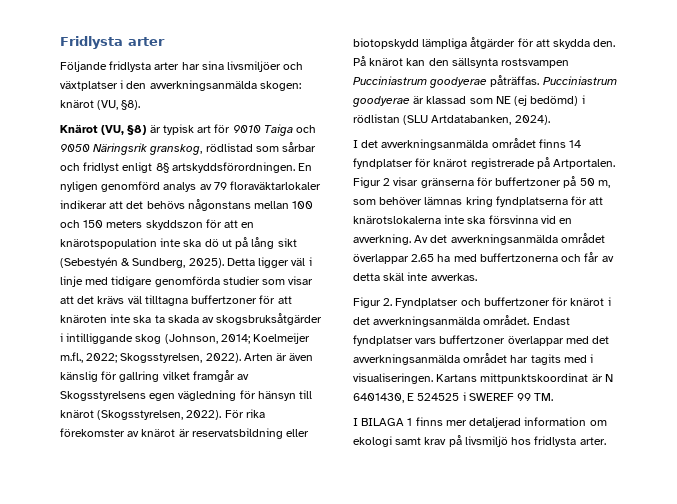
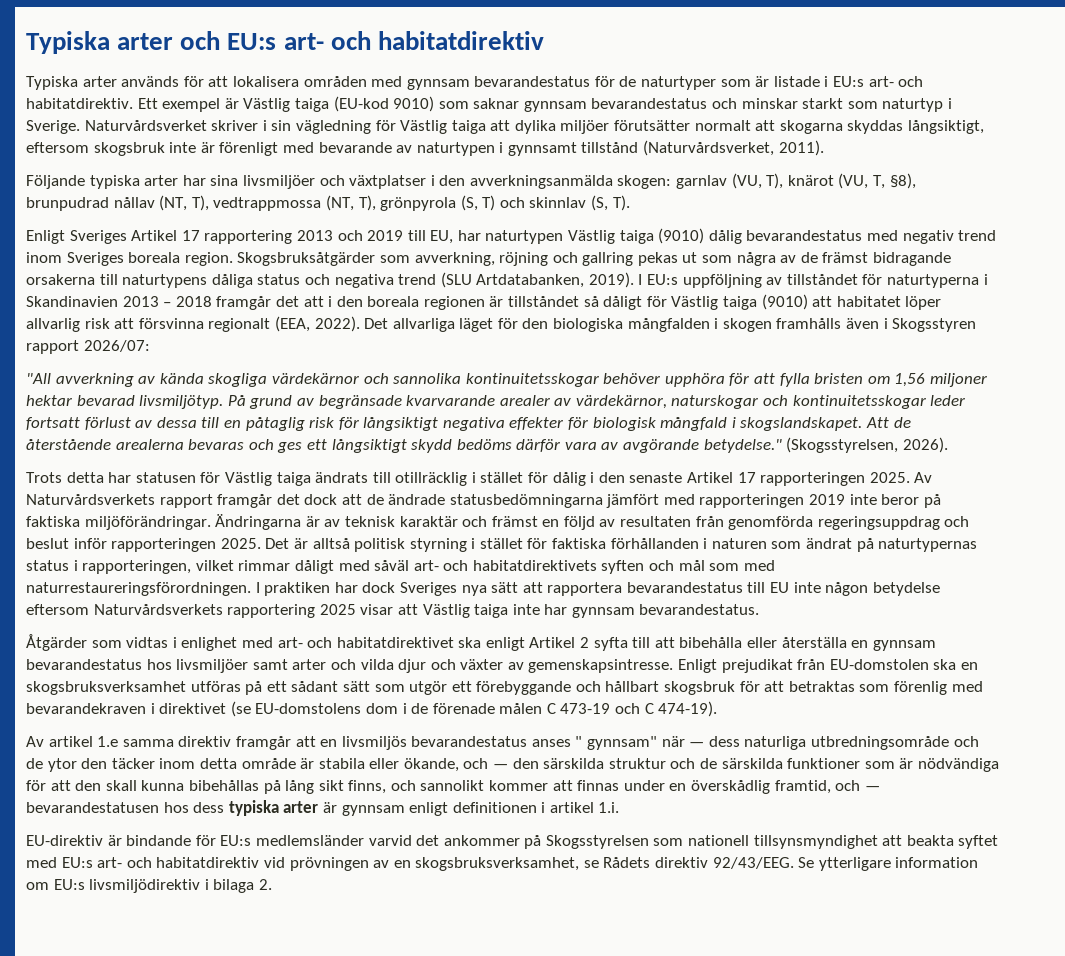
- Fridlysta arter
+ Typiska arter och EU:s art- och habitatdirektiv
+ Typiska arter används för att lokalisera områden med gynnsam bevarandestatus för de naturtyper som är listade i EU:s art- och habitatdirektiv. Ett exempel är Västlig taiga (EU-kod 9010) som saknar gynnsam bevarandestatus och minskar starkt som naturtyp i Sverige. Naturvårdsverket skriver i sin vägledning för Västlig taiga att dylika miljöer förutsätter normalt att skogarna skyddas långsiktigt, eftersom skogsbruk inte är förenligt med bevarande av naturtypen i gynnsamt tillstånd (Naturvårdsverket, 2011).
- Följande fridlysta arter har sina livsmiljöer och växtplatser i den avverkningsanmälda skogen: knärot (VU, §8).
- Knärot (VU, §8) är typisk art för 9010 Taiga och 9050 Näringsrik granskog, rödlistad som sårbar och fridlyst enligt 8§ artskyddsförordningen. En nyligen genomförd analys av 79 floraväktarlokaler indikerar att det behövs någonstans mellan 100 och 150 meters skyddszon för att en knärotspopulation inte ska dö ut på lång sikt (Sebestyén & Sundberg, 2025). Detta ligger väl i linje med tidigare genomförda studier som visar att det krävs väl tilltagna buffertzoner för att knäroten inte ska ta skada av skogsbruksåtgärder i intilliggande skog (Johnson, 2014; Koelmeijer m.fl., 2022; Skogsstyrelsen, 2022). Arten är även känslig för gallring vilket framgår av Skogsstyrelsens egen vägledning för hänsyn till knärot (Skogsstyrelsen, 2022). För rika förekomster av knärot är reservatsbildning eller biotopskydd lämpliga åtgärder för att skydda den. På knärot kan den sällsynta rostsvampen Pucciniastrum goodyerae påträffas. Pucciniastrum goodyerae är klassad som NE (ej bedömd) i rödlistan (SLU Artdatabanken, 2024).
- I det avverkningsanmälda området finns 14 fyndplatser för knärot registrerade på Artportalen. Figur 2 visar gränserna för buffertzoner på 50 m, som behöver lämnas kring fyndplatserna för att knärotslokalerna inte ska försvinna vid en avverkning. Av det avverkningsanmälda området överlappar 2.65 ha med buffertzonerna och får av detta skäl inte avverkas.
- Figur 2. Fyndplatser och buffertzoner för knärot i det avverkningsanmälda området. Endast fyndplatser vars buffertzoner överlappar med det avverkningsanmälda området har tagits med i visualiseringen. Kartans mittpunktskoordinat är N 6401430, E 524525 i SWEREF 99 TM.
- I BILAGA 1 finns mer detaljerad information om ekologi samt krav på livsmiljö hos fridlysta arter.
+ Följande typiska arter har sina livsmiljöer och växtplatser i den avverkningsanmälda skogen: garnlav (VU, T), knärot (VU, T, §8), brunpudrad nållav (NT, T), vedtrappmossa (NT, T), grönpyrola (S, T) och skinnlav (S, T).
+ Enligt Sveriges Artikel 17 rapportering 2013 och 2019 till EU, har naturtypen Västlig taiga (9010) dålig bevarandestatus med negativ trend inom Sveriges boreala region. Skogsbruksåtgärder som avverkning, röjning och gallring pekas ut som några av de främst bidragande orsakerna till naturtypens dåliga status och negativa trend (SLU Artdatabanken, 2019). I EU:s uppföljning av tillståndet för naturtyperna i Skandinavien 2013 – 2018 framgår det att i den boreala regionen är tillståndet så dåligt för Västlig taiga (9010) att habitatet löper allvarlig risk att försvinna regionalt (EEA, 2022). Det allvarliga läget för den biologiska mångfalden i skogen framhålls även i Skogsstyren rapport 2026/07:
+ "All avverkning av kända skogliga värdekärnor och sannolika kontinuitetsskogar behöver upphöra för att fylla bristen om 1,56 miljoner hektar bevarad livsmiljötyp. På grund av begränsade kvarvarande arealer av värdekärnor, naturskogar och kontinuitetsskogar leder fortsatt förlust av dessa till en påtaglig risk för långsiktigt negativa effekter för biologisk mångfald i skogslandskapet. Att de återstående arealerna bevaras och ges ett långsiktigt skydd bedöms därför vara av avgörande betydelse." (Skogsstyrelsen, 2026).
+ Trots detta har statusen för Västlig taiga ändrats till otillräcklig i stället för dålig i den senaste Artikel 17 rapporteringen 2025. Av Naturvårdsverkets rapport framgår det dock att de ändrade statusbedömningarna jämfört med rapporteringen 2019 inte beror på faktiska miljöförändringar. Ändringarna är av teknisk karaktär och främst en följd av resultaten från genomförda regeringsuppdrag och beslut inför rapporteringen 2025. Det är alltså politisk styrning i stället för faktiska förhållanden i naturen som ändrat på naturtypernas status i rapporteringen, vilket rimmar dåligt med såväl art- och habitatdirektivets syften och mål som med naturrestaureringsförordningen. I praktiken har dock Sveriges nya sätt att rapportera bevarandestatus till EU inte någon betydelse eftersom Naturvårdsverkets rapportering 2025 visar att Västlig taiga inte har gynnsam bevarandestatus.
+ Åtgärder som vidtas i enlighet med art- och habitatdirektivet ska enligt Artikel 2 syfta till att bibehålla eller återställa en gynnsam bevarandestatus hos livsmiljöer samt arter och vilda djur och växter av gemenskapsintresse. Enligt prejudikat från EU-domstolen ska en skogsbruksverksamhet utföras på ett sådant sätt som utgör ett förebyggande och hållbart skogsbruk för att betraktas som förenlig med bevarandekraven i direktivet (se EU-domstolens dom i de förenade målen C 473-19 och C 474-19).
+ Av artikel 1.e samma direktiv framgår att en livsmiljös bevarandestatus anses " gynnsam" när — dess naturliga utbredningsområde och de ytor den täcker inom detta område är stabila eller ökande, och — den särskilda struktur och de särskilda funktioner som är nödvändiga för att den skall kunna bibehållas på lång sikt finns, och sannolikt kommer att finnas under en överskådlig framtid, och — bevarandestatusen hos dess typiska arter är gynnsam enligt definitionen i artikel 1.i.
+ EU-direktiv är bindande för EU:s medlemsländer varvid det ankommer på Skogsstyrelsen som nationell tillsynsmyndighet att beakta syftet med EU:s art- och habitatdirektiv vid prövningen av en skogsbruksverksamhet, se Rådets direktiv 92/43/EEG. Se ytterligare information om EU:s livsmiljödirektiv i bilaga 2.

